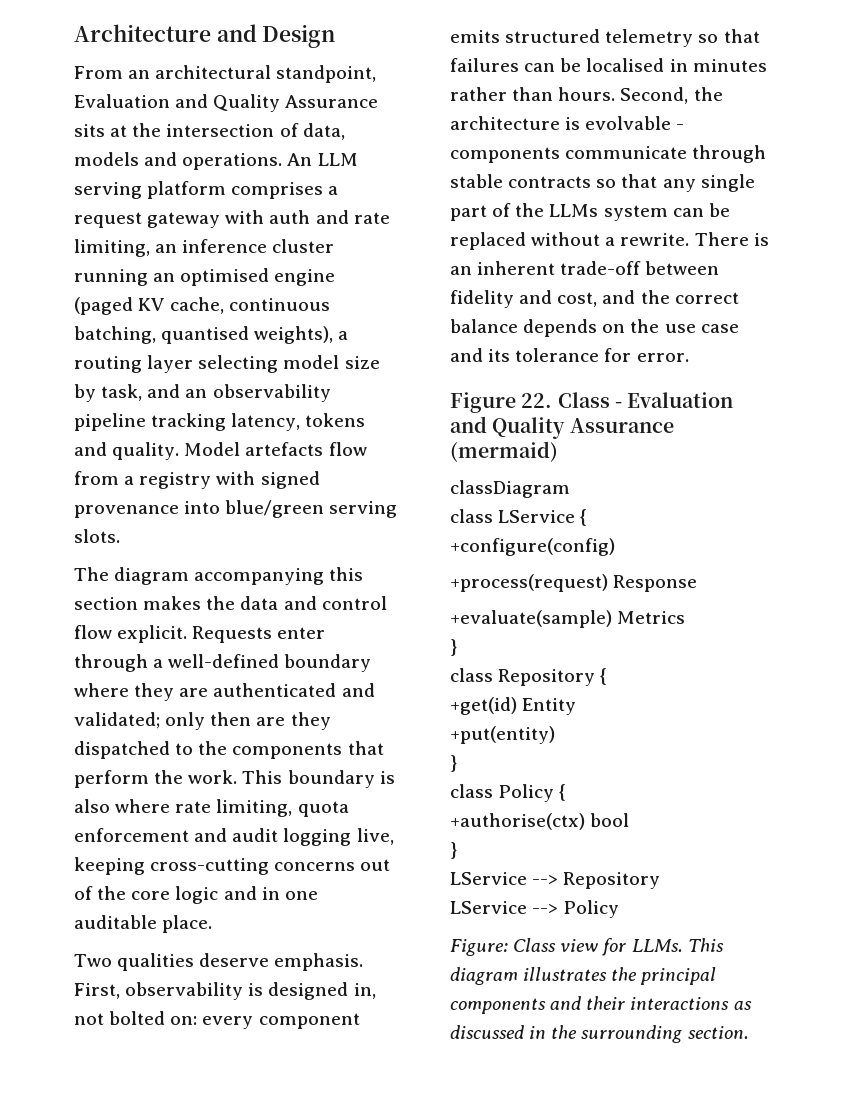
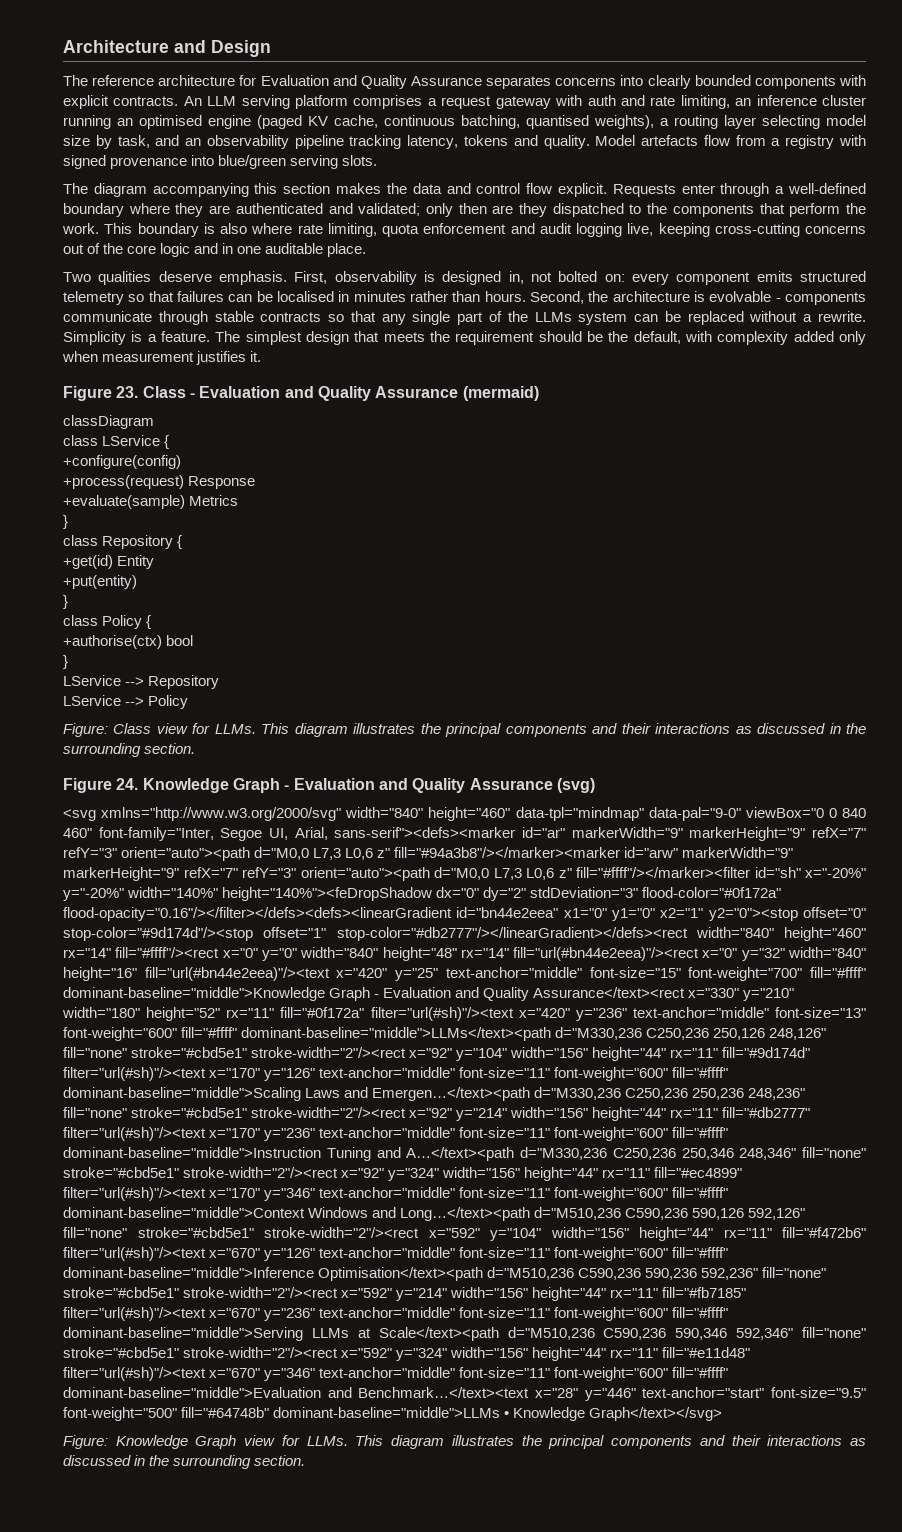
- From an architectural standpoint, Evaluation and Quality Assurance sits at the intersection of data, models and operations.
+ The reference architecture for Evaluation and Quality Assurance separates concerns into clearly bounded components with explicit contracts.
- There is an inherent trade-off between fidelity and cost, and the correct balance depends on the use case and its tolerance for error.
- Figure 22. Class - Evaluation and Quality Assurance (mermaid)
+ Simplicity is a feature. The simplest design that meets the requirement should be the default, with complexity added only when measurement justifies it.
+ Figure 23. Class - Evaluation and Quality Assurance (mermaid)
+ Figure 24. Knowledge Graph - Evaluation and Quality Assurance (svg)
+ <svg xmlns="http://www.w3.org/2000/svg" width="840" height="460" data-tpl="mindmap" data-pal="9-0" viewBox="0 0 840 460" font-family="Inter, Segoe UI, Arial, sans-serif"><defs><marker id="ar" markerWidth="9" markerHeight="9" refX="7" refY="3" orient="auto"><path d="M0,0 L7,3 L0,6 z" fill="#94a3b8"/></marker><marker id="arw" markerWidth="9" markerHeight="9" refX="7" refY="3" orient="auto"><path d="M0,0 L7,3 L0,6 z" fill="#ffff"/></marker><filter id="sh" x="-20%" y="-20%" width="140%" height="140%"><feDropShadow dx="0" dy="2" stdDeviation="3" flood-color="#0f172a" flood-opacity="0.16"/></filter></defs><defs><linearGradient id="bn44e2eea" x1="0" y1="0" x2="1" y2="0"><stop offset="0" stop-color="#9d174d"/><stop offset="1" stop-color="#db2777"/></linearGradient></defs><rect width="840" height="460" rx="14" fill="#ffff"/><rect x="0" y="0" width="840" height="48" rx="14" fill="url(#bn44e2eea)"/><rect x="0" y="32" width="840" height="16" fill="url(#bn44e2eea)"/><text x="420" y="25" text-anchor="middle" font-size="15" font-weight="700" fill="#ffff" dominant-baseline="middle">Knowledge Graph - Evaluation and Quality Assurance</text><rect x="330" y="210" width="180" height="52" rx="11" fill="#0f172a" filter="url(#sh)"/><text x="420" y="236" text-anchor="middle" font-size="13" font-weight="600" fill="#ffff" dominant-baseline="middle">LLMs</text><path d="M330,236 C250,236 250,126 248,126" fill="none" stroke="#cbd5e1" stroke-width="2"/><rect x="92" y="104" width="156" height="44" rx="11" fill="#9d174d" filter="url(#sh)"/><text x="170" y="126" text-anchor="middle" font-size="11" font-weight="600" fill="#ffff" dominant-baseline="middle">Scaling Laws and Emergen…</text><path d="M330,236 C250,236 250,236 248,236" fill="none" stroke="#cbd5e1" stroke-width="2"/><rect x="92" y="214" width="156" height="44" rx="11" fill="#db2777" filter="url(#sh)"/><text x="170" y="236" text-anchor="middle" font-size="11" font-weight="600" fill="#ffff" dominant-baseline="middle">Instruction Tuning and A…</text><path d="M330,236 C250,236 250,346 248,346" fill="none" stroke="#cbd5e1" stroke-width="2"/><rect x="92" y="324" width="156" height="44" rx="11" fill="#ec4899" filter="url(#sh)"/><text x="170" y="346" text-anchor="middle" font-size="11" font-weight="600" fill="#ffff" dominant-baseline="middle">Context Windows and Long…</text><path d="M510,236 C590,236 590,126 592,126" fill="none" stroke="#cbd5e1" stroke-width="2"/><rect x="592" y="104" width="156" height="44" rx="11" fill="#f472b6" filter="url(#sh)"/><text x="670" y="126" text-anchor="middle" font-size="11" font-weight="600" fill="#ffff" dominant-baseline="middle">Inference Optimisation</text><path d="M510,236 C590,236 590,236 592,236" fill="none" stroke="#cbd5e1" stroke-width="2"/><rect x="592" y="214" width="156" height="44" rx="11" fill="#fb7185" filter="url(#sh)"/><text x="670" y="236" text-anchor="middle" font-size="11" font-weight="600" fill="#ffff" dominant-baseline="middle">Serving LLMs at Scale</text><path d="M510,236 C590,236 590,346 592,346" fill="none" stroke="#cbd5e1" stroke-width="2"/><rect x="592" y="324" width="156" height="44" rx="11" fill="#e11d48" filter="url(#sh)"/><text x="670" y="346" text-anchor="middle" font-size="11" font-weight="600" fill="#ffff" dominant-baseline="middle">Evaluation and Benchmark…</text><text x="28" y="446" text-anchor="start" font-size="9.5" font-weight="500" fill="#64748b" dominant-baseline="middle">LLMs • Knowledge Graph</text></svg>
+ Figure: Knowledge Graph view for LLMs. This diagram illustrates the principal components and their interactions as discussed in the surrounding section.

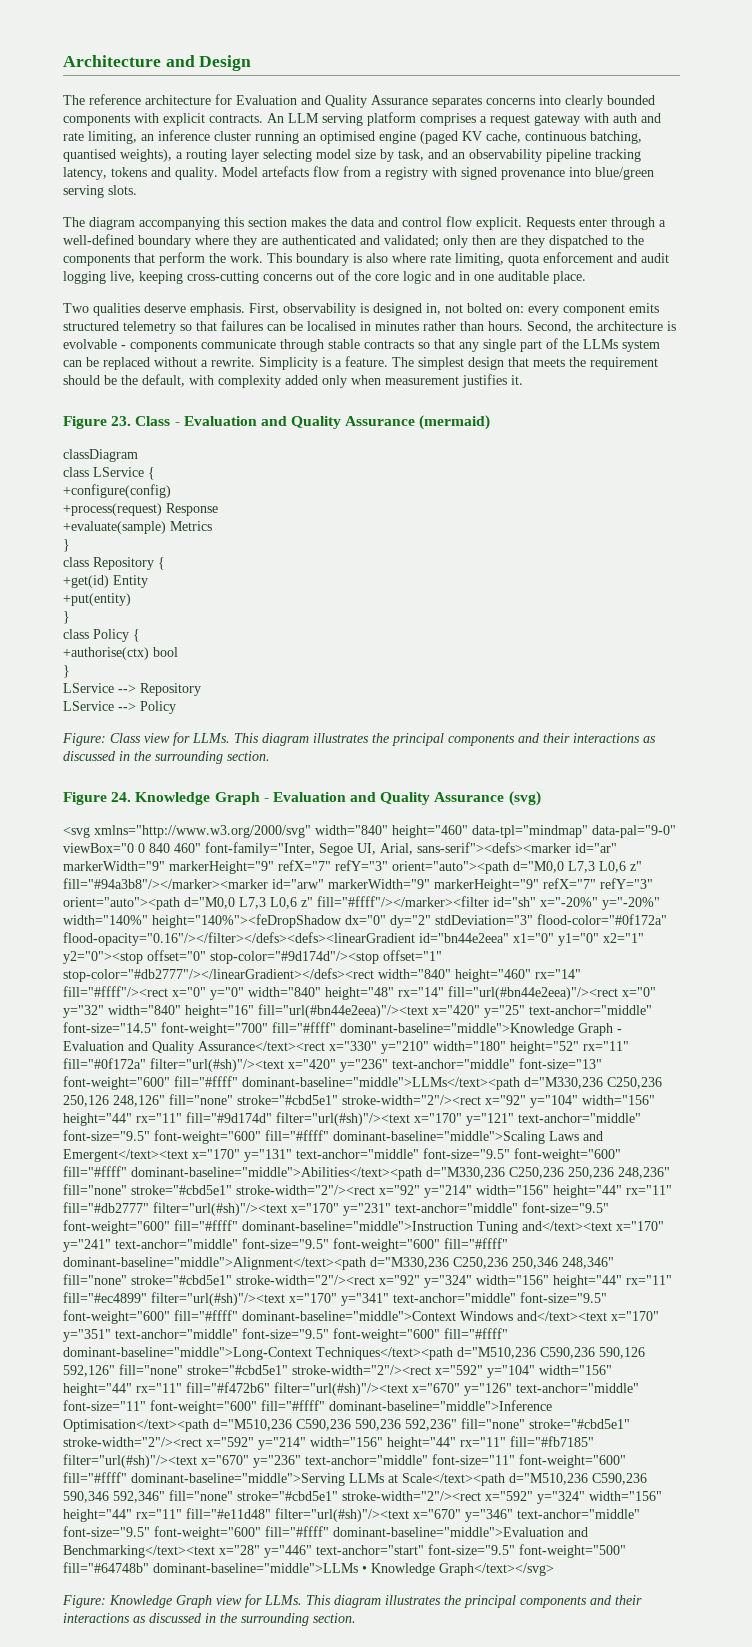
- <svg xmlns="http://www.w3.org/2000/svg" width="840" height="460" data-tpl="mindmap" data-pal="9-0" viewBox="0 0 840 460" font-family="Inter, Segoe UI, Arial, sans-serif"><defs><marker id="ar" markerWidth="9" markerHeight="9" refX="7" refY="3" orient="auto"><path d="M0,0 L7,3 L0,6 z" fill="#94a3b8"/></marker><marker id="arw" markerWidth="9" markerHeight="9" refX="7" refY="3" orient="auto"><path d="M0,0 L7,3 L0,6 z" fill="#ffff"/></marker><filter id="sh" x="-20%" y="-20%" width="140%" height="140%"><feDropShadow dx="0" dy="2" stdDeviation="3" flood-color="#0f172a" flood-opacity="0.16"/></filter></defs><defs><linearGradient id="bn44e2eea" x1="0" y1="0" x2="1" y2="0"><stop offset="0" stop-color="#9d174d"/><stop offset="1" stop-color="#db2777"/></linearGradient></defs><rect width="840" height="460" rx="14" fill="#ffff"/><rect x="0" y="0" width="840" height="48" rx="14" fill="url(#bn44e2eea)"/><rect x="0" y="32" width="840" height="16" fill="url(#bn44e2eea)"/><text x="420" y="25" text-anchor="middle" font-size="15" font-weight="700" fill="#ffff" dominant-baseline="middle">Knowledge Graph - Evaluation and Quality Assurance</text><rect x="330" y="210" width="180" height="52" rx="11" fill="#0f172a" filter="url(#sh)"/><text x="420" y="236" text-anchor="middle" font-size="13" font-weight="600" fill="#ffff" dominant-baseline="middle">LLMs</text><path d="M330,236 C250,236 250,126 248,126" fill="none" stroke="#cbd5e1" stroke-width="2"/><rect x="92" y="104" width="156" height="44" rx="11" fill="#9d174d" filter="url(#sh)"/><text x="170" y="126" text-anchor="middle" font-size="11" font-weight="600" fill="#ffff" dominant-baseline="middle">Scaling Laws and Emergen…</text><path d="M330,236 C250,236 250,236 248,236" fill="none" stroke="#cbd5e1" stroke-width="2"/><rect x="92" y="214" width="156" height="44" rx="11" fill="#db2777" filter="url(#sh)"/><text x="170" y="236" text-anchor="middle" font-size="11" font-weight="600" fill="#ffff" dominant-baseline="middle">Instruction Tuning and A…</text><path d="M330,236 C250,236 250,346 248,346" fill="none" stroke="#cbd5e1" stroke-width="2"/><rect x="92" y="324" width="156" height="44" rx="11" fill="#ec4899" filter="url(#sh)"/><text x="170" y="346" text-anchor="middle" font-size="11" font-weight="600" fill="#ffff" dominant-baseline="middle">Context Windows and Long…</text><path d="M510,236 C590,236 590,126 592,126" fill="none" stroke="#cbd5e1" stroke-width="2"/><rect x="592" y="104" width="156" height="44" rx="11" fill="#f472b6" filter="url(#sh)"/><text x="670" y="126" text-anchor="middle" font-size="11" font-weight="600" fill="#ffff" dominant-baseline="middle">Inference Optimisation</text><path d="M510,236 C590,236 590,236 592,236" fill="none" stroke="#cbd5e1" stroke-width="2"/><rect x="592" y="214" width="156" height="44" rx="11" fill="#fb7185" filter="url(#sh)"/><text x="670" y="236" text-anchor="middle" font-size="11" font-weight="600" fill="#ffff" dominant-baseline="middle">Serving LLMs at Scale</text><path d="M510,236 C590,236 590,346 592,346" fill="none" stroke="#cbd5e1" stroke-width="2"/><rect x="592" y="324" width="156" height="44" rx="11" fill="#e11d48" filter="url(#sh)"/><text x="670" y="346" text-anchor="middle" font-size="11" font-weight="600" fill="#ffff" dominant-baseline="middle">Evaluation and Benchmark…</text><text x="28" y="446" text-anchor="start" font-size="9.5" font-weight="500" fill="#64748b" dominant-baseline="middle">LLMs • Knowledge Graph</text></svg>
+ <svg xmlns="http://www.w3.org/2000/svg" width="840" height="460" data-tpl="mindmap" data-pal="9-0" viewBox="0 0 840 460" font-family="Inter, Segoe UI, Arial, sans-serif"><defs><marker id="ar" markerWidth="9" markerHeight="9" refX="7" refY="3" orient="auto"><path d="M0,0 L7,3 L0,6 z" fill="#94a3b8"/></marker><marker id="arw" markerWidth="9" markerHeight="9" refX="7" refY="3" orient="auto"><path d="M0,0 L7,3 L0,6 z" fill="#ffff"/></marker><filter id="sh" x="-20%" y="-20%" width="140%" height="140%"><feDropShadow dx="0" dy="2" stdDeviation="3" flood-color="#0f172a" flood-opacity="0.16"/></filter></defs><defs><linearGradient id="bn44e2eea" x1="0" y1="0" x2="1" y2="0"><stop offset="0" stop-color="#9d174d"/><stop offset="1" stop-color="#db2777"/></linearGradient></defs><rect width="840" height="460" rx="14" fill="#ffff"/><rect x="0" y="0" width="840" height="48" rx="14" fill="url(#bn44e2eea)"/><rect x="0" y="32" width="840" height="16" fill="url(#bn44e2eea)"/><text x="420" y="25" text-anchor="middle" font-size="14.5" font-weight="700" fill="#ffff" dominant-baseline="middle">Knowledge Graph - Evaluation and Quality Assurance</text><rect x="330" y="210" width="180" height="52" rx="11" fill="#0f172a" filter="url(#sh)"/><text x="420" y="236" text-anchor="middle" font-size="13" font-weight="600" fill="#ffff" dominant-baseline="middle">LLMs</text><path d="M330,236 C250,236 250,126 248,126" fill="none" stroke="#cbd5e1" stroke-width="2"/><rect x="92" y="104" width="156" height="44" rx="11" fill="#9d174d" filter="url(#sh)"/><text x="170" y="121" text-anchor="middle" font-size="9.5" font-weight="600" fill="#ffff" dominant-baseline="middle">Scaling Laws and Emergent</text><text x="170" y="131" text-anchor="middle" font-size="9.5" font-weight="600" fill="#ffff" dominant-baseline="middle">Abilities</text><path d="M330,236 C250,236 250,236 248,236" fill="none" stroke="#cbd5e1" stroke-width="2"/><rect x="92" y="214" width="156" height="44" rx="11" fill="#db2777" filter="url(#sh)"/><text x="170" y="231" text-anchor="middle" font-size="9.5" font-weight="600" fill="#ffff" dominant-baseline="middle">Instruction Tuning and</text><text x="170" y="241" text-anchor="middle" font-size="9.5" font-weight="600" fill="#ffff" dominant-baseline="middle">Alignment</text><path d="M330,236 C250,236 250,346 248,346" fill="none" stroke="#cbd5e1" stroke-width="2"/><rect x="92" y="324" width="156" height="44" rx="11" fill="#ec4899" filter="url(#sh)"/><text x="170" y="341" text-anchor="middle" font-size="9.5" font-weight="600" fill="#ffff" dominant-baseline="middle">Context Windows and</text><text x="170" y="351" text-anchor="middle" font-size="9.5" font-weight="600" fill="#ffff" dominant-baseline="middle">Long-Context Techniques</text><path d="M510,236 C590,236 590,126 592,126" fill="none" stroke="#cbd5e1" stroke-width="2"/><rect x="592" y="104" width="156" height="44" rx="11" fill="#f472b6" filter="url(#sh)"/><text x="670" y="126" text-anchor="middle" font-size="11" font-weight="600" fill="#ffff" dominant-baseline="middle">Inference Optimisation</text><path d="M510,236 C590,236 590,236 592,236" fill="none" stroke="#cbd5e1" stroke-width="2"/><rect x="592" y="214" width="156" height="44" rx="11" fill="#fb7185" filter="url(#sh)"/><text x="670" y="236" text-anchor="middle" font-size="11" font-weight="600" fill="#ffff" dominant-baseline="middle">Serving LLMs at Scale</text><path d="M510,236 C590,236 590,346 592,346" fill="none" stroke="#cbd5e1" stroke-width="2"/><rect x="592" y="324" width="156" height="44" rx="11" fill="#e11d48" filter="url(#sh)"/><text x="670" y="346" text-anchor="middle" font-size="9.5" font-weight="600" fill="#ffff" dominant-baseline="middle">Evaluation and Benchmarking</text><text x="28" y="446" text-anchor="start" font-size="9.5" font-weight="500" fill="#64748b" dominant-baseline="middle">LLMs • Knowledge Graph</text></svg>

